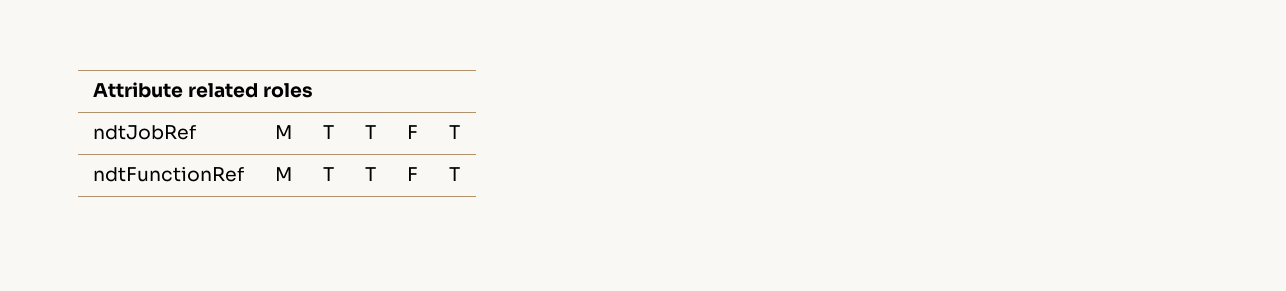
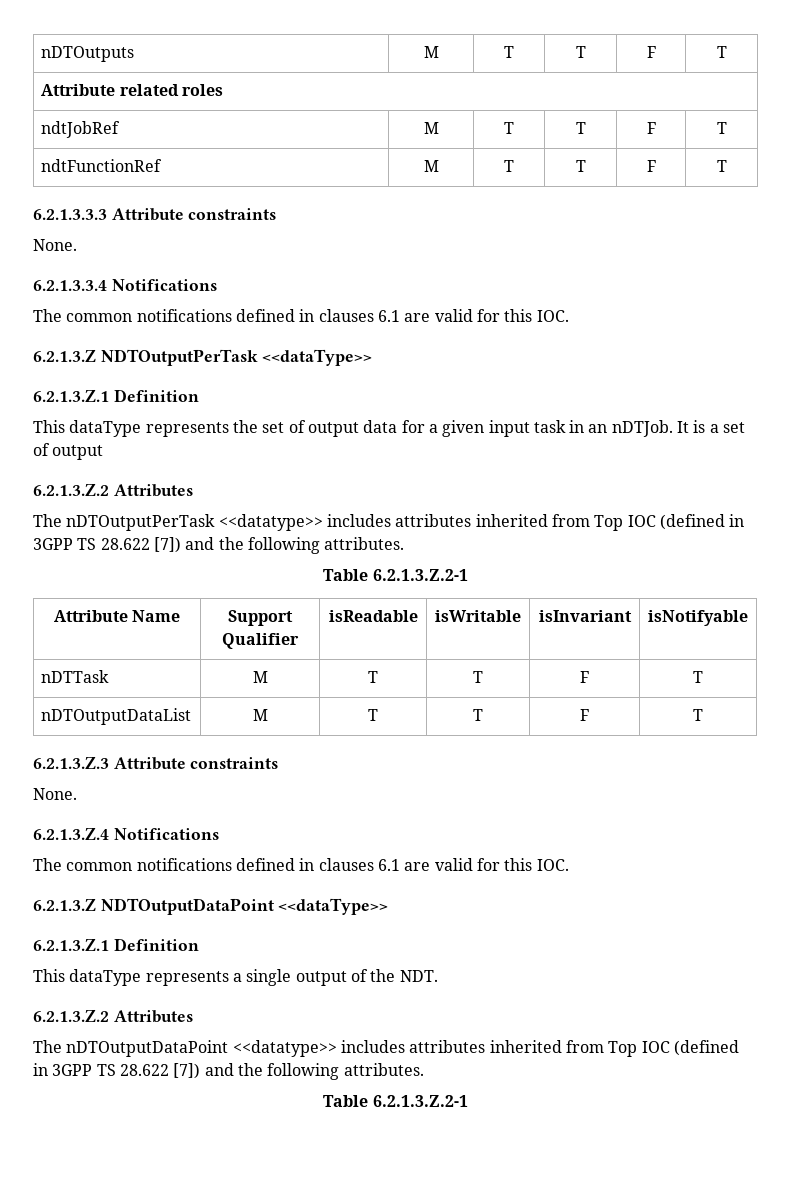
+ nDTOutputs | M | T | T | F | T
+ 6.2.1.3.3.3 Attribute constraints
+ None.
+ 6.2.1.3.3.4 Notifications
+ The common notifications defined in clauses 6.1 are valid for this IOC.
+ 6.2.1.3.Z NDTOutputPerTask <<dataType>>
+ 6.2.1.3.Z.1 Definition
+ This dataType represents the set of output data for a given input task in an nDTJob. It is a set of output
+ 6.2.1.3.Z.2 Attributes
+ The nDTOutputPerTask <<datatype>> includes attributes inherited from Top IOC (defined in 3GPP TS 28.622 [7]) and the following attributes.
+ Table 6.2.1.3.Z.2-1
+ Attribute Name | Support Qualifier | isReadable | isWritable | isInvariant | isNotifyable
+ nDTTask | M | T | T | F | T
+ nDTOutputDataList | M | T | T | F | T
+ 6.2.1.3.Z.3 Attribute constraints
+ None.
+ 6.2.1.3.Z.4 Notifications
+ The common notifications defined in clauses 6.1 are valid for this IOC.
+ 6.2.1.3.Z NDTOutputDataPoint <<dataType>>
+ 6.2.1.3.Z.1 Definition
+ This dataType represents a single output of the NDT.
+ 6.2.1.3.Z.2 Attributes
+ The nDTOutputDataPoint <<datatype>> includes attributes inherited from Top IOC (defined in 3GPP TS 28.622 [7]) and the following attributes.
+ Table 6.2.1.3.Z.2-1

